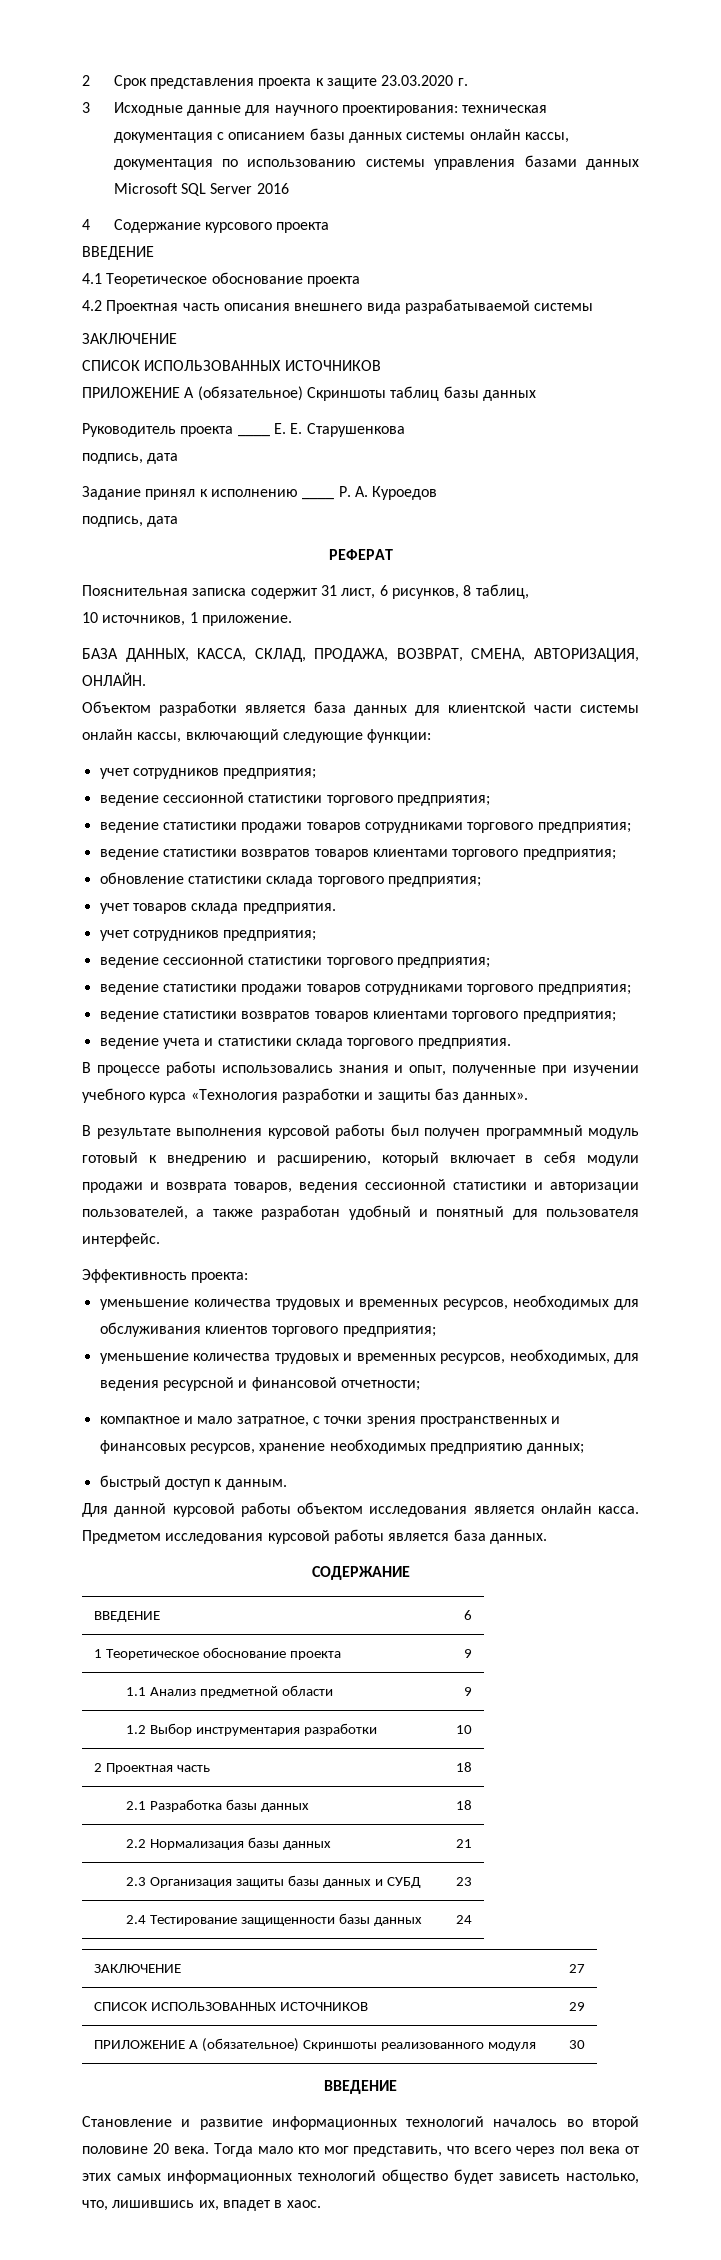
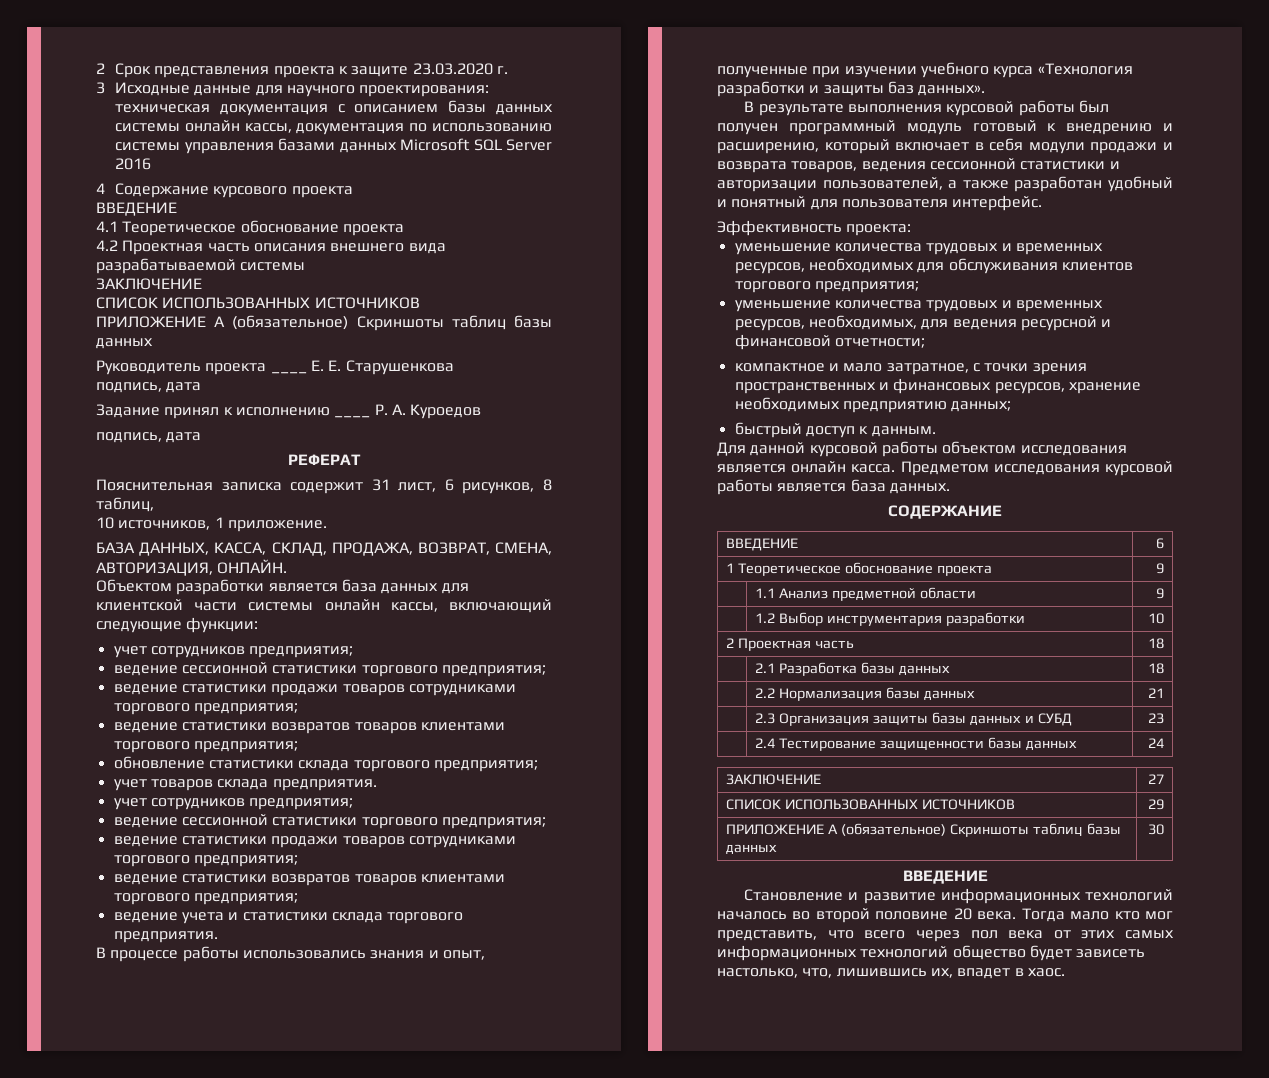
- ПРИЛОЖЕНИЕ А (обязательное) Скриншоты реализованного модуля | 30
+ ПРИЛОЖЕНИЕ А (обязательное) Скриншоты таблиц базы данных | 30

